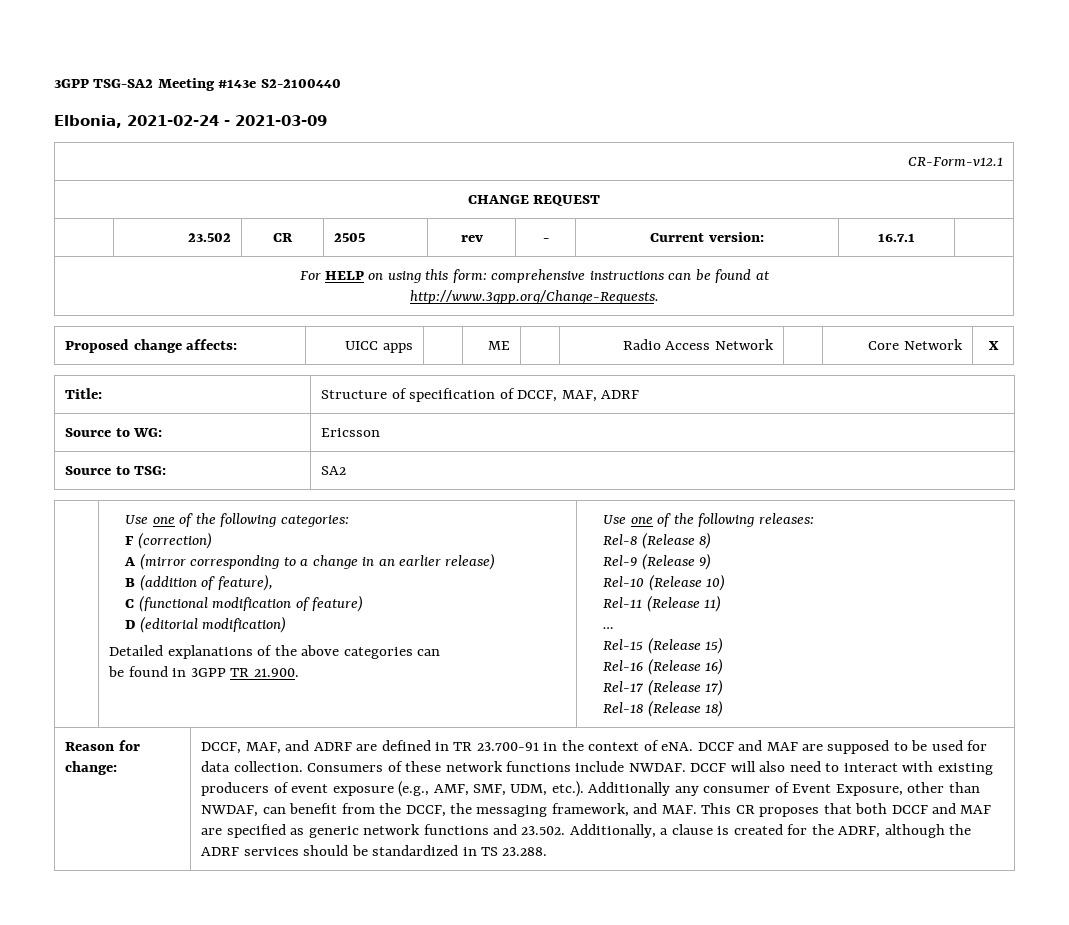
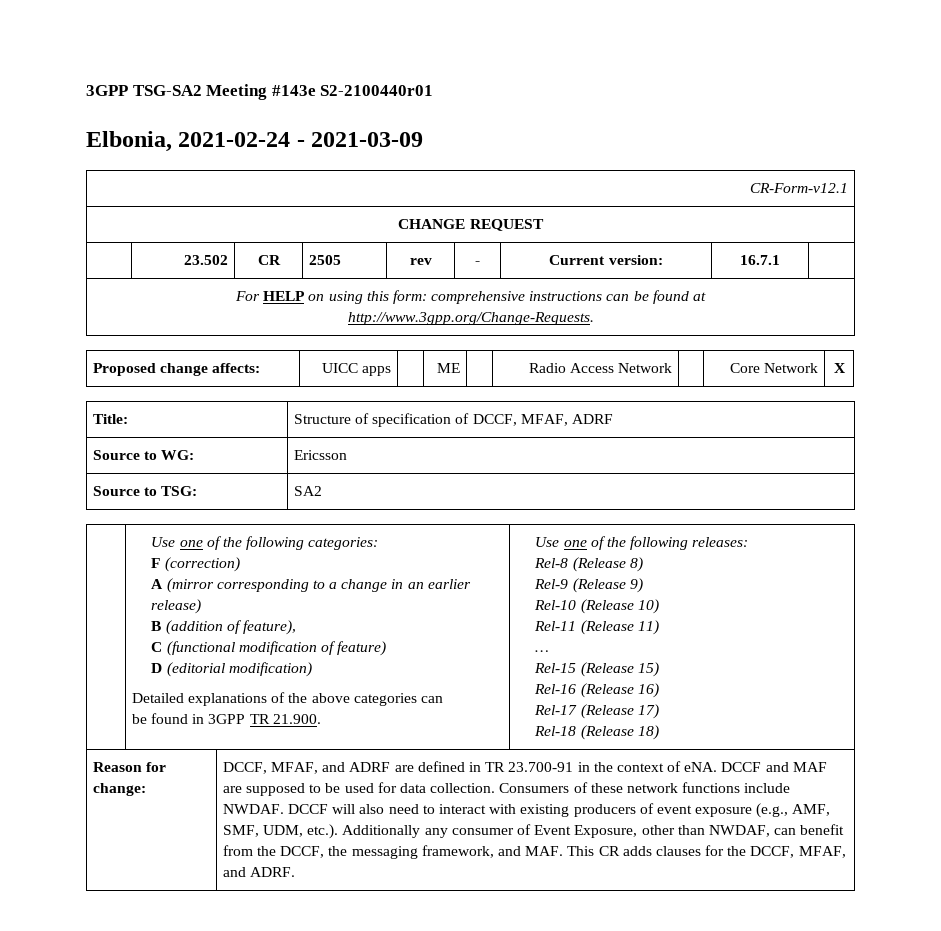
- 3GPP TSG-SA2 Meeting #143e S2-2100440
+ 3GPP TSG-SA2 Meeting #143e S2-2100440r01
- Title: | Structure of specification of DCCF, MAF, ADRF
+ Title: | Structure of specification of DCCF, MFAF, ADRF
- DCCF, MAF, and ADRF are defined in TR 23.700-91 in the context of eNA.
+ DCCF, MFAF, and ADRF are defined in TR 23.700-91 in the context of eNA.
- DCCF will also need to interact with existing producers of event exposure (e.g., AMF, SMF, UDM, etc.). Additionally any consumer of Event Exposure, other than NWDAF, can benefit from the DCCF, the messaging framework, and MAF. This CR proposes that both DCCF and MAF are specified as generic network functions and 23.502. Additionally, a clause is created for the ADRF, although the ADRF services should be standardized in TS 23.288.
+ DCCF will also need to interact with existing producers of event exposure (e.g., AMF, SMF, UDM, etc.). Additionally any consumer of Event Exposure, other than NWDAF, can benefit from the DCCF, the messaging framework, and MAF. This CR adds clauses for the DCCF, MFAF, and ADRF.

